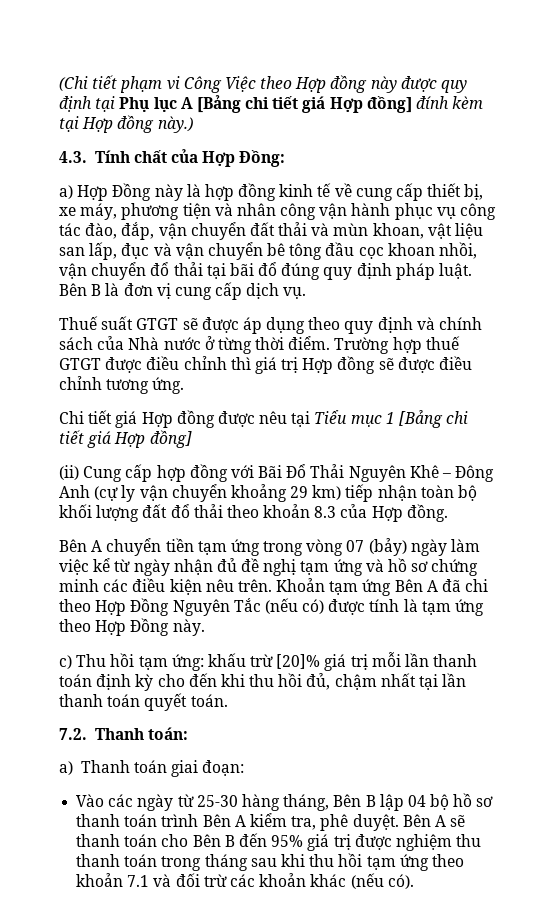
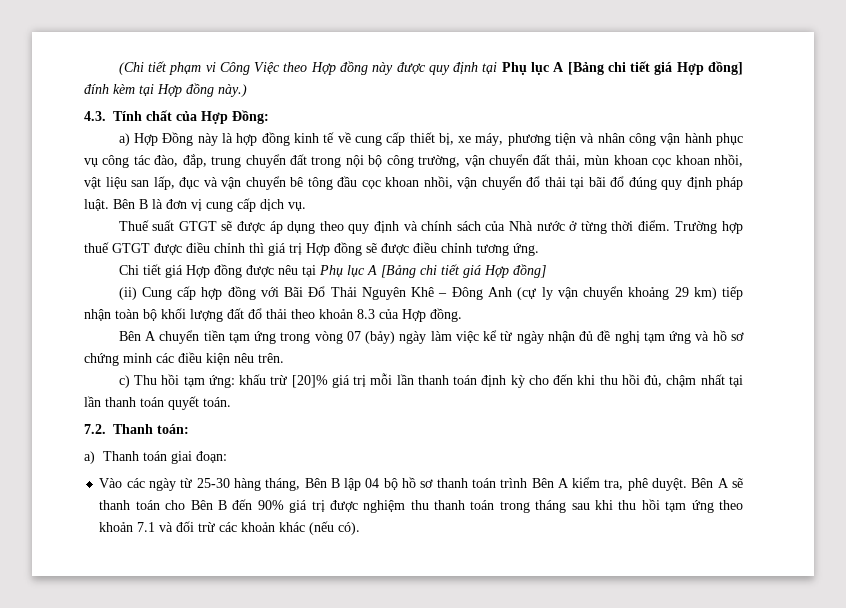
- a) Hợp Đồng này là hợp đồng kinh tế về cung cấp thiết bị, xe máy, phương tiện và nhân công vận hành phục vụ công tác đào, đắp, vận chuyển đất thải và mùn khoan, vật liệu san lấp, đục và vận chuyển bê tông đầu cọc khoan nhồi, vận chuyển đổ thải tại bãi đổ đúng quy định pháp luật.
+ a) Hợp Đồng này là hợp đồng kinh tế về cung cấp thiết bị, xe máy, phương tiện và nhân công vận hành phục vụ công tác đào, đắp, trung chuyển đất trong nội bộ công trường, vận chuyển đất thải, mùn khoan cọc khoan nhồi, vật liệu san lấp, đục và vận chuyển bê tông đầu cọc khoan nhồi, vận chuyển đổ thải tại bãi đổ đúng quy định pháp luật.
- Chi tiết giá Hợp đồng được nêu tại Tiểu mục 1 [Bảng chi tiết giá Hợp đồng]
+ Chi tiết giá Hợp đồng được nêu tại Phụ lục A [Bảng chi tiết giá Hợp đồng]
- Khoản tạm ứng Bên A đã chi theo Hợp Đồng Nguyên Tắc (nếu có) được tính là tạm ứng theo Hợp Đồng này.
- Bên A sẽ thanh toán cho Bên B đến 95% giá trị được nghiệm thu thanh toán trong tháng sau khi thu hồi tạm ứng theo khoản 7.1 và đối trừ các khoản khác (nếu có).
+ Bên A sẽ thanh toán cho Bên B đến 90% giá trị được nghiệm thu thanh toán trong tháng sau khi thu hồi tạm ứng theo khoản 7.1 và đối trừ các khoản khác (nếu có).

